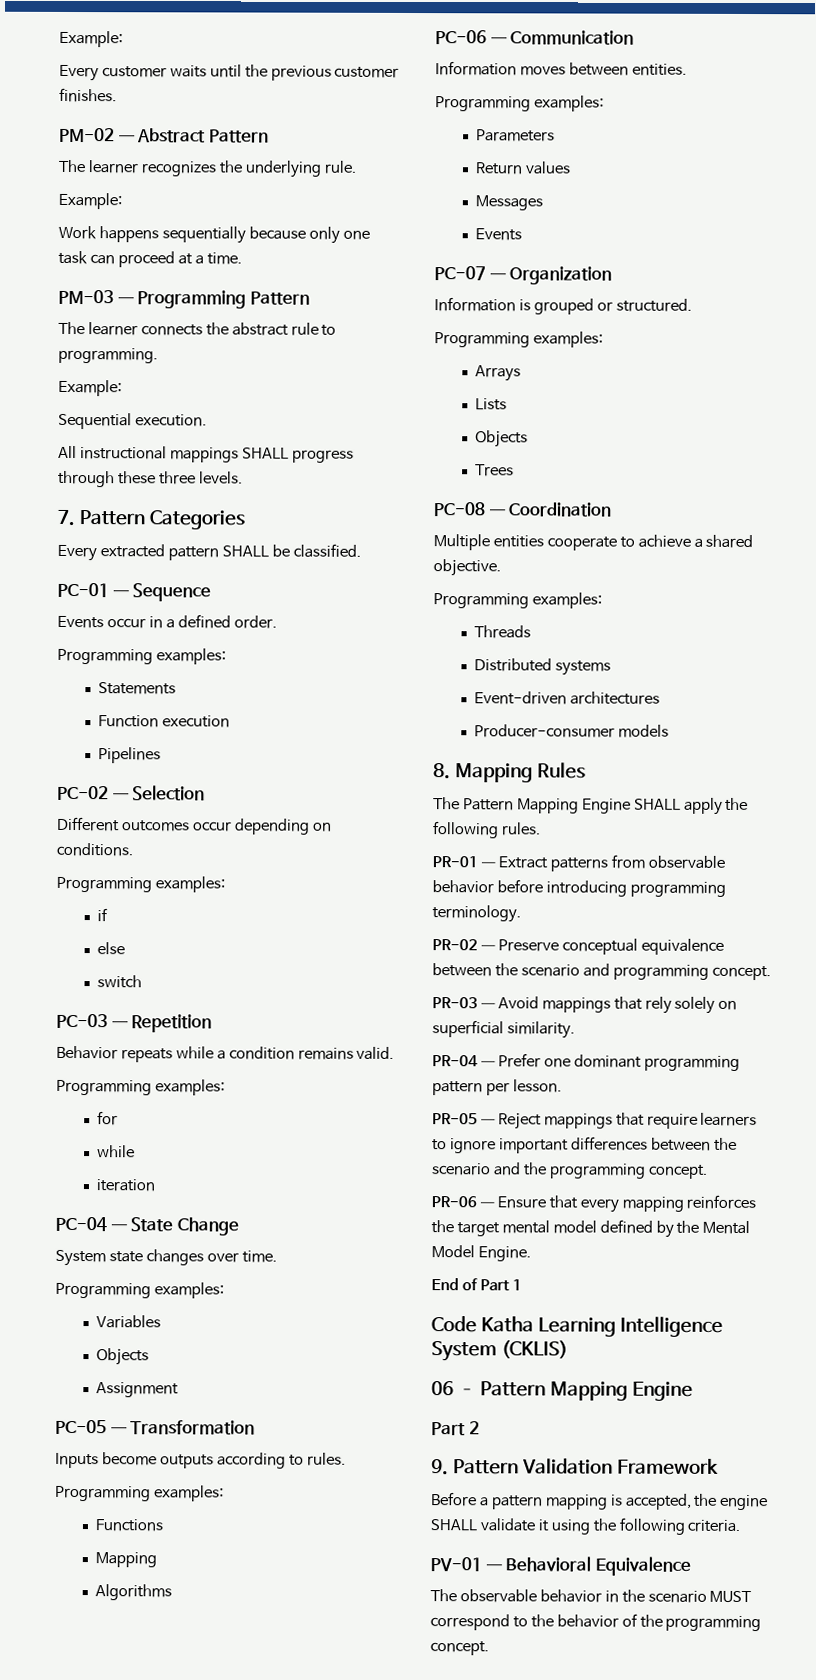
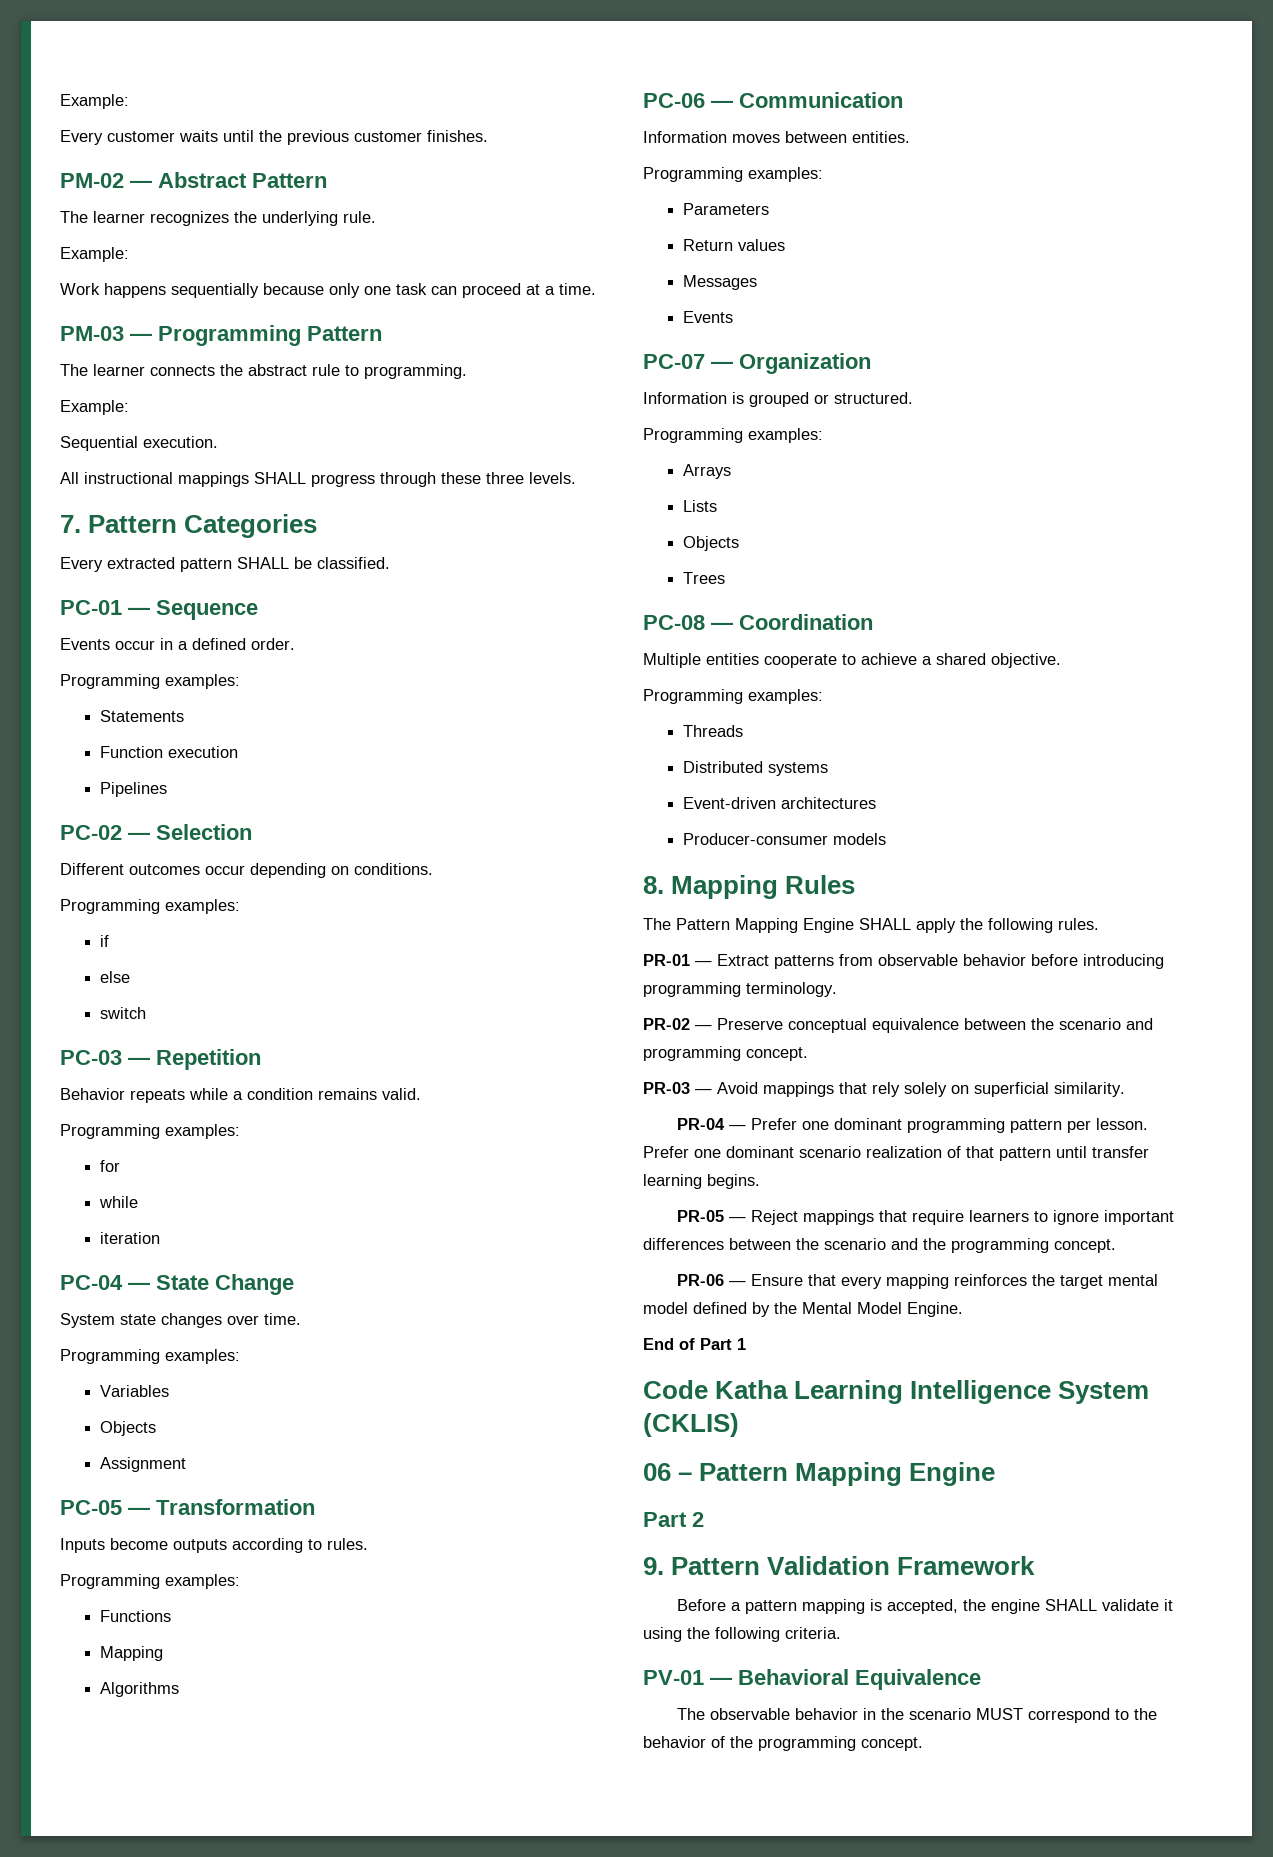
+ Prefer one dominant scenario realization of that pattern until transfer learning begins.

